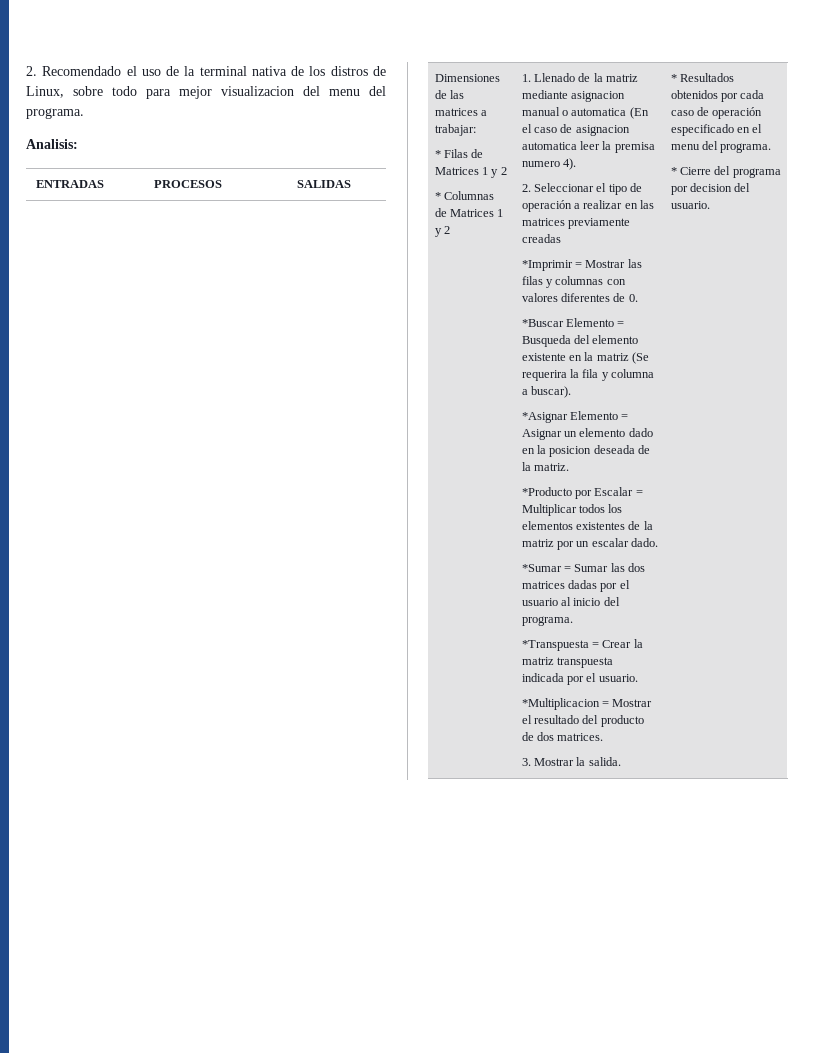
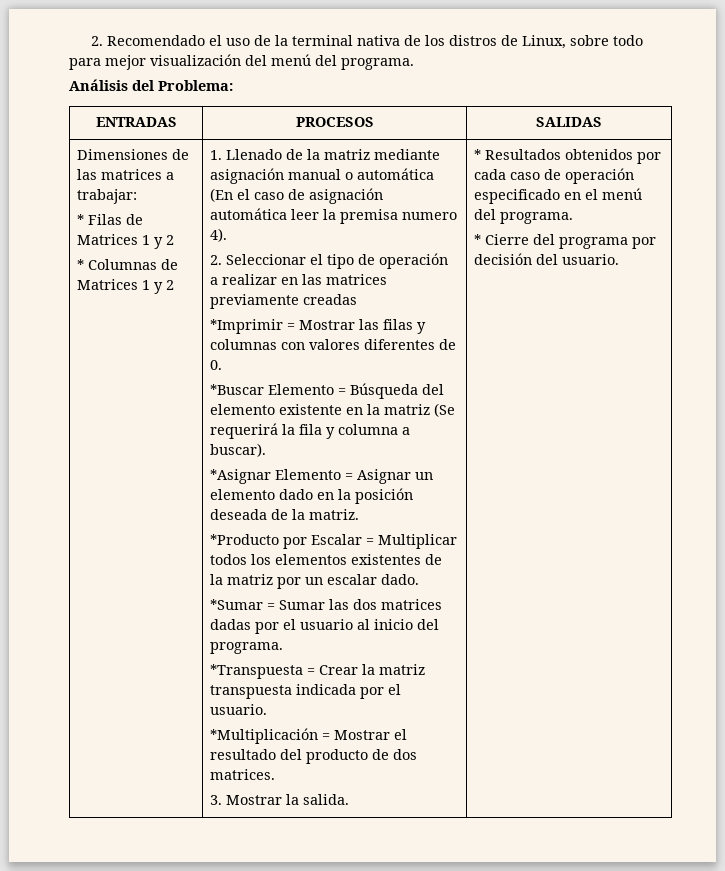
- 2. Recomendado el uso de la terminal nativa de los distros de Linux, sobre todo para mejor visualizacion del menu del programa.
- Analisis:
+ 2. Recomendado el uso de la terminal nativa de los distros de Linux, sobre todo para mejor visualización del menú del programa.
+ Análisis del Problema:
- 1. Llenado de la matriz mediante asignacion manual o automatica (En el caso de asignacion automatica leer la premisa numero 4).
+ 1. Llenado de la matriz mediante asignación manual o automática (En el caso de asignación automática leer la premisa numero 4).
- *Buscar Elemento = Busqueda del elemento existente en la matriz (Se requerira la fila y columna a buscar).
+ *Buscar Elemento = Búsqueda del elemento existente en la matriz (Se requerirá la fila y columna a buscar).
- *Asignar Elemento = Asignar un elemento dado en la posicion deseada de la matriz.
+ *Asignar Elemento = Asignar un elemento dado en la posición deseada de la matriz.
- *Multiplicacion = Mostrar el resultado del producto de dos matrices.
+ *Multiplicación = Mostrar el resultado del producto de dos matrices.
- * Resultados obtenidos por cada caso de operación especificado en el menu del programa.
+ * Resultados obtenidos por cada caso de operación especificado en el menú del programa.
- * Cierre del programa por decision del usuario.
+ * Cierre del programa por decisión del usuario.

